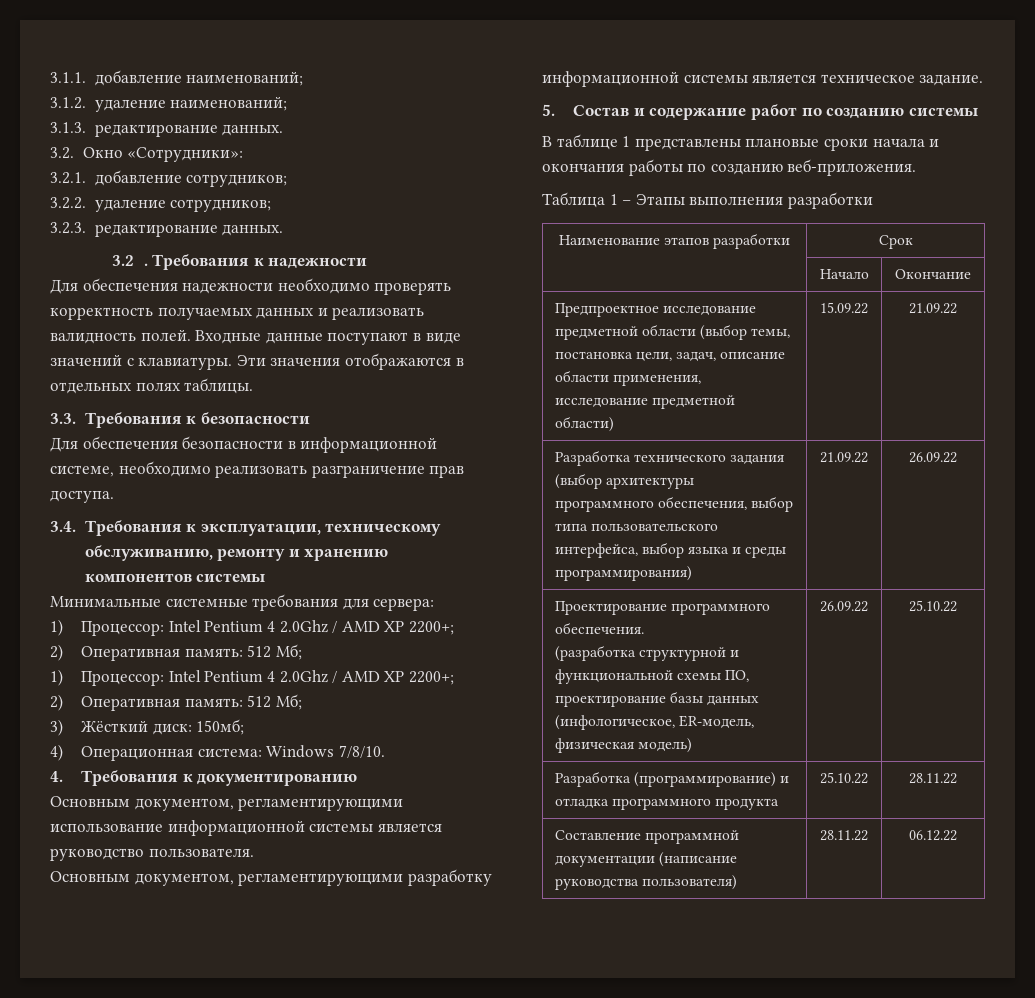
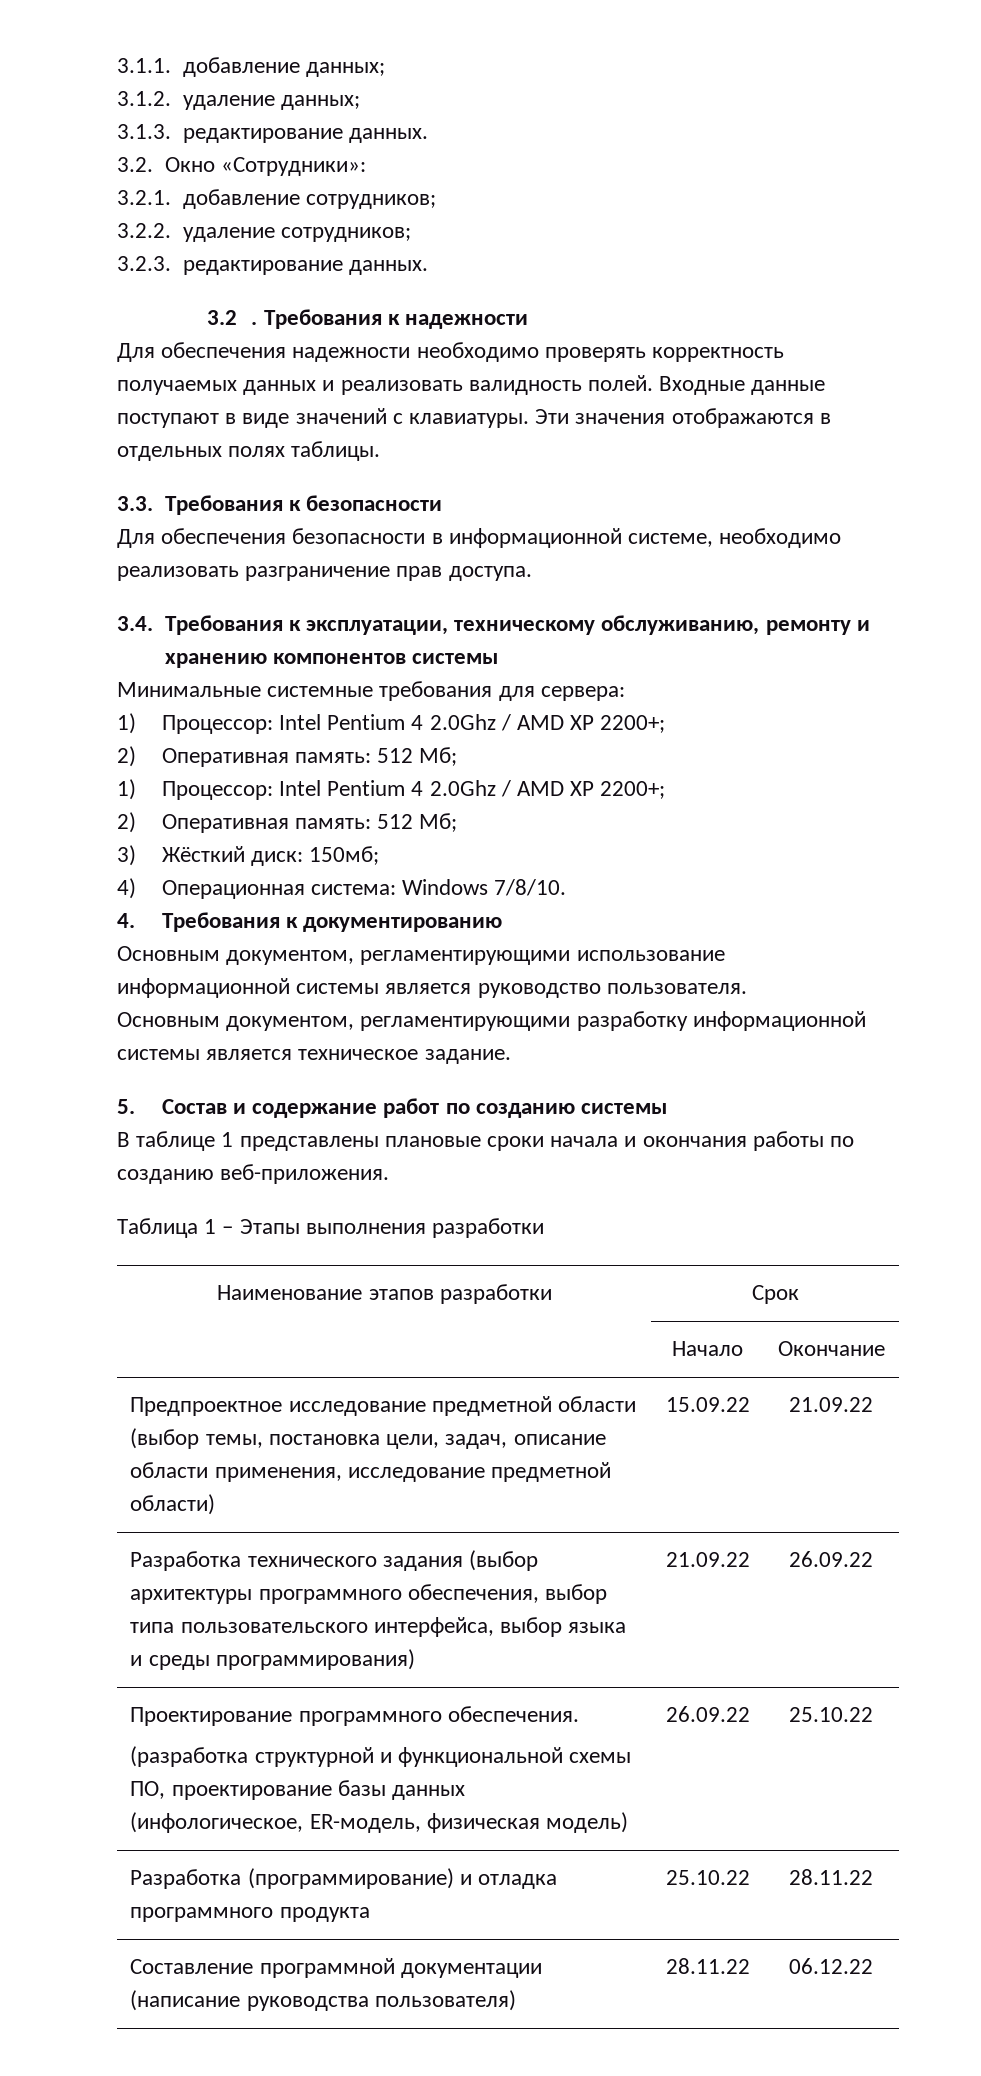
- 3.1.1. добавление наименований;
+ 3.1.1. добавление данных;
- 3.1.2. удаление наименований;
+ 3.1.2. удаление данных;

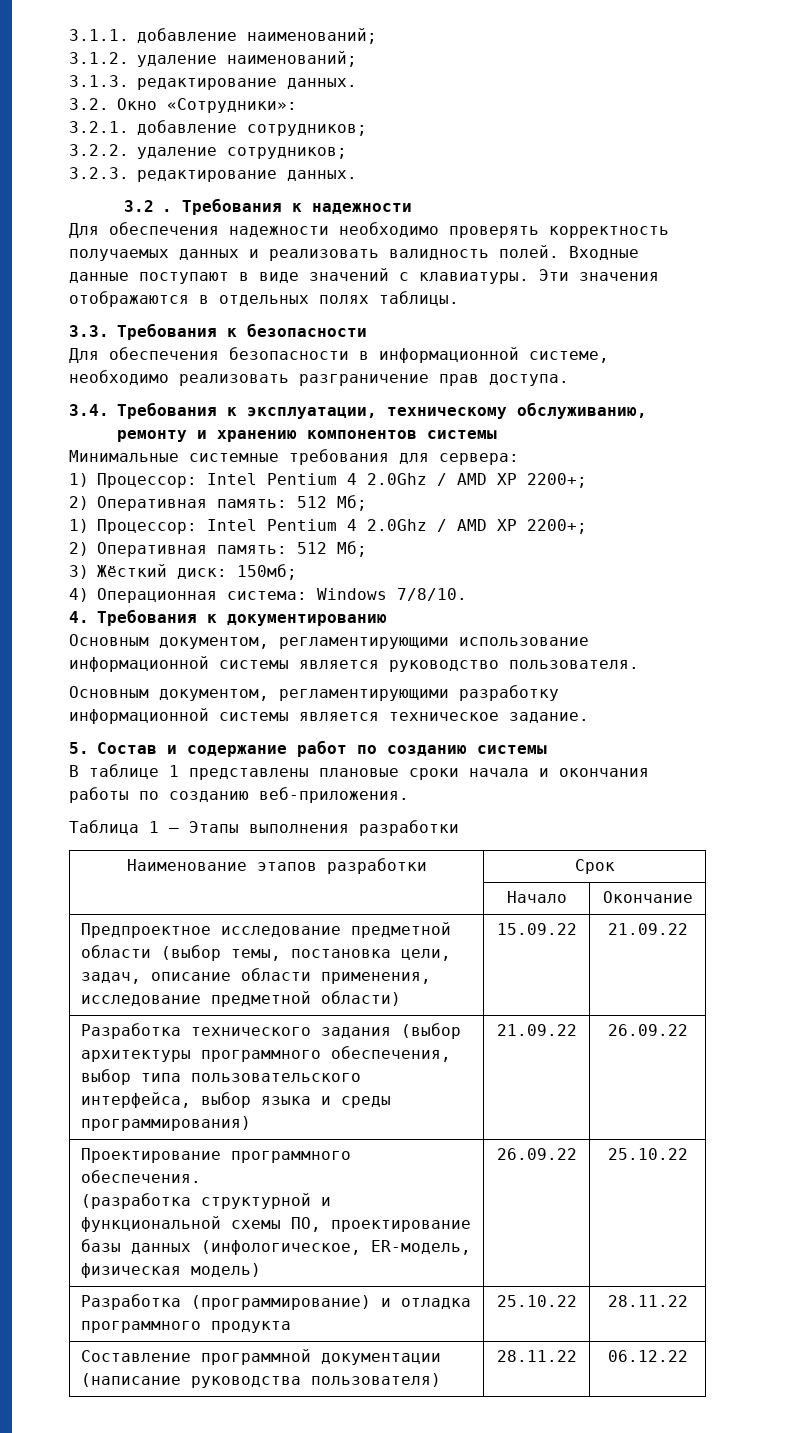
- 3.1.1. добавление данных;
+ 3.1.1. добавление наименований;
- 3.1.2. удаление данных;
+ 3.1.2. удаление наименований;

